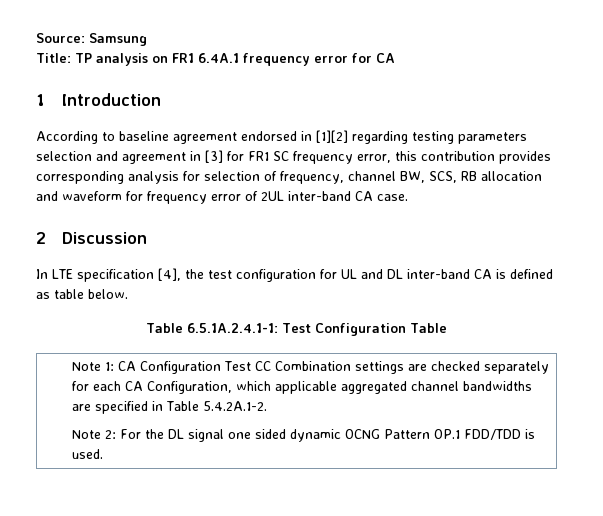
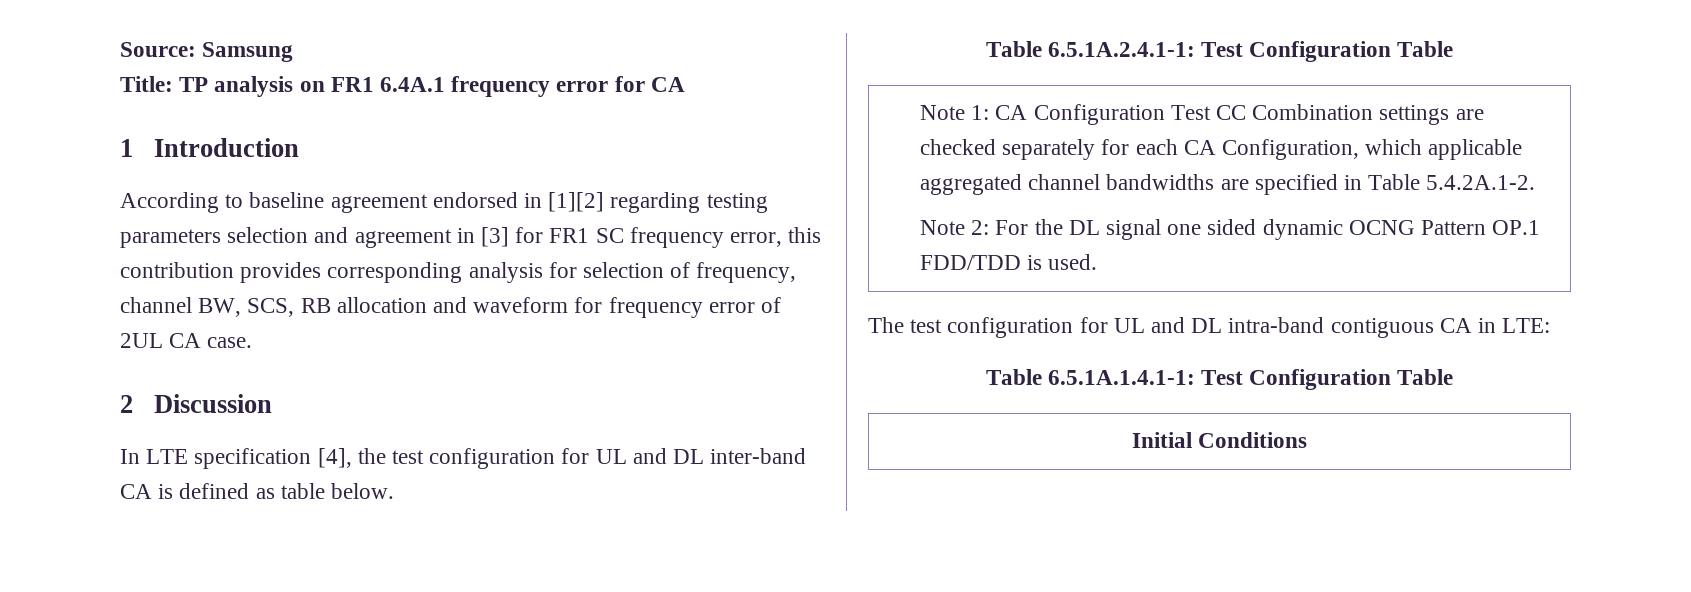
- According to baseline agreement endorsed in [1][2] regarding testing parameters selection and agreement in [3] for FR1 SC frequency error, this contribution provides corresponding analysis for selection of frequency, channel BW, SCS, RB allocation and waveform for frequency error of 2UL inter-band CA case.
+ According to baseline agreement endorsed in [1][2] regarding testing parameters selection and agreement in [3] for FR1 SC frequency error, this contribution provides corresponding analysis for selection of frequency, channel BW, SCS, RB allocation and waveform for frequency error of 2UL CA case.
+ The test configuration for UL and DL intra-band contiguous CA in LTE:
+ Table 6.5.1A.1.4.1-1: Test Configuration Table
+ Initial Conditions

